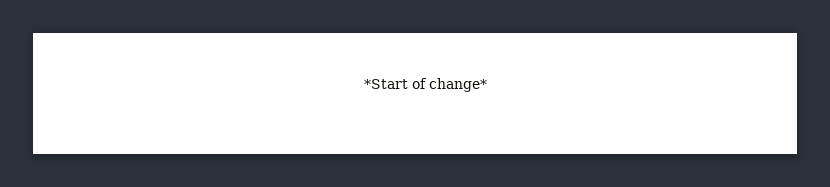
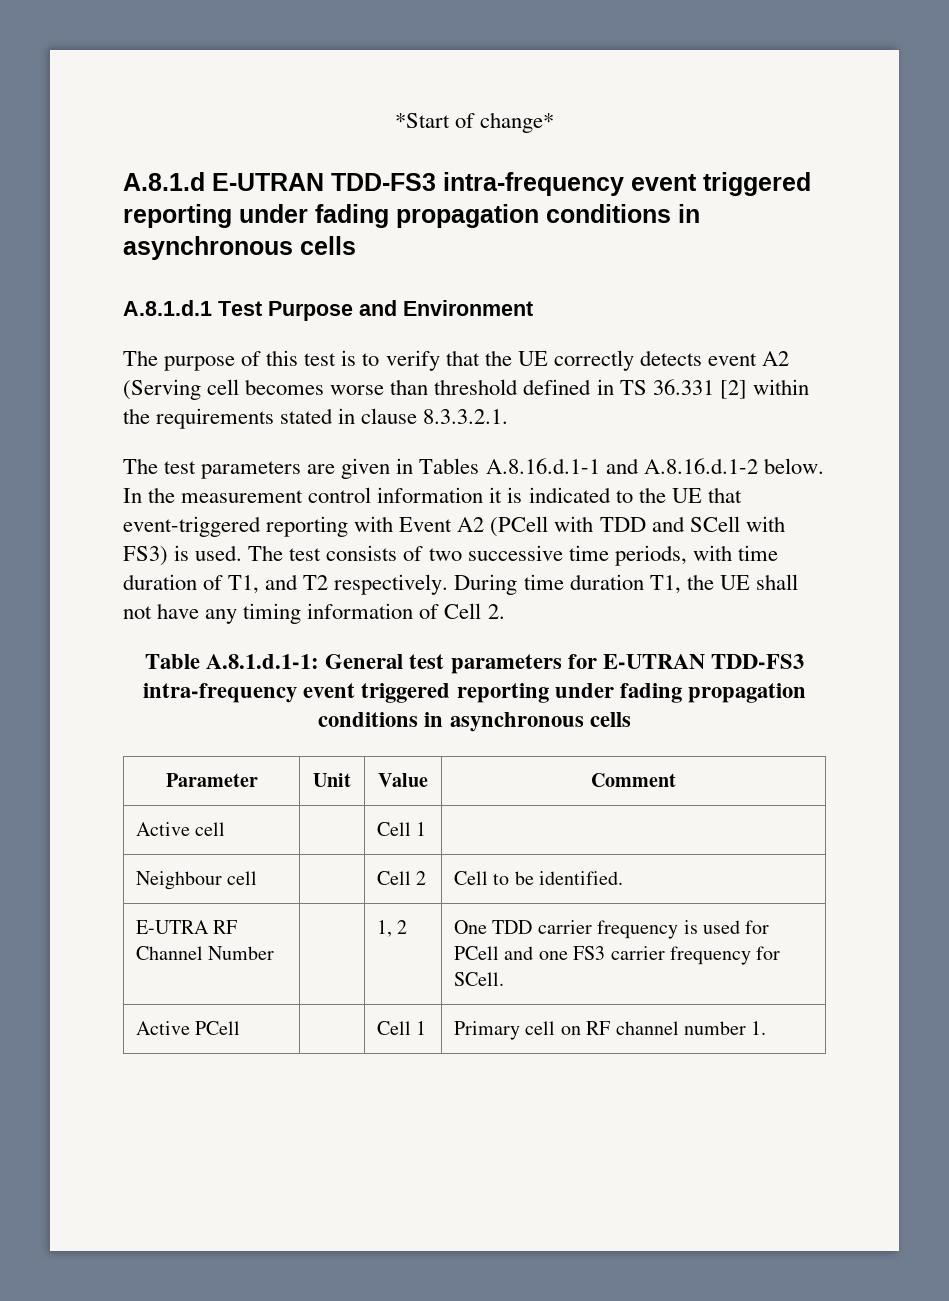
+ A.8.1.d E-UTRAN TDD-FS3 intra-frequency event triggered reporting under fading propagation conditions in asynchronous cells
+ A.8.1.d.1 Test Purpose and Environment
+ The purpose of this test is to verify that the UE correctly detects event A2 (Serving cell becomes worse than threshold defined in TS 36.331 [2] within the requirements stated in clause 8.3.3.2.1.
+ The test parameters are given in Tables A.8.16.d.1-1 and A.8.16.d.1-2 below. In the measurement control information it is indicated to the UE that event-triggered reporting with Event A2 (PCell with TDD and SCell with FS3) is used. The test consists of two successive time periods, with time duration of T1, and T2 respectively. During time duration T1, the UE shall not have any timing information of Cell 2.
+ Table A.8.1.d.1-1: General test parameters for E-UTRAN TDD-FS3 intra-frequency event triggered reporting under fading propagation conditions in asynchronous cells
+ Parameter | Unit | Value | Comment
+ Active cell | | Cell 1 |
+ Neighbour cell | | Cell 2 | Cell to be identified.
+ E-UTRA RF Channel Number | | 1, 2 | One TDD carrier frequency is used for PCell and one FS3 carrier frequency for SCell.
+ Active PCell | | Cell 1 | Primary cell on RF channel number 1.

